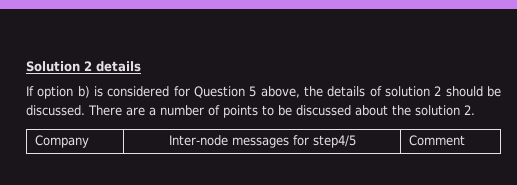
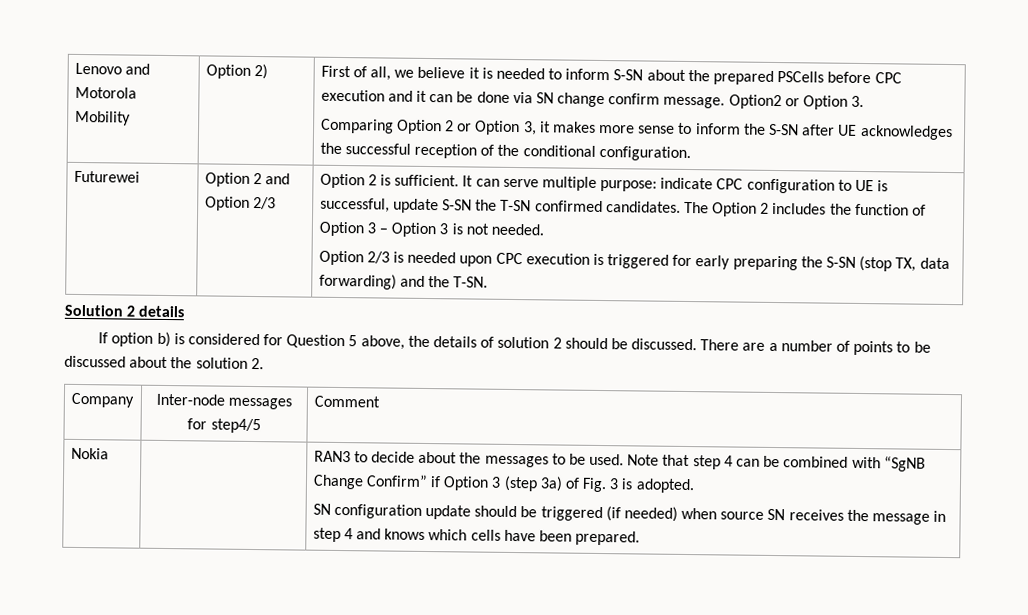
+ Lenovo and Motorola Mobility | Option 2) | First of all, we believe it is needed to inform S-SN about the prepared PSCells before CPC execution and it can be done via SN change confirm message. Option2 or Option 3.
+ Comparing Option 2 or Option 3, it makes more sense to inform the S-SN after UE acknowledges the successful reception of the conditional configuration.
+ Futurewei | Option 2 and Option 2/3 | Option 2 is sufficient. It can serve multiple purpose: indicate CPC configuration to UE is successful, update S-SN the T-SN confirmed candidates. The Option 2 includes the function of Option 3 – Option 3 is not needed.
+ Option 2/3 is needed upon CPC execution is triggered for early preparing the S-SN (stop TX, data forwarding) and the T-SN.
+ Nokia | | RAN3 to decide about the messages to be used. Note that step 4 can be combined with “SgNB Change Confirm” if Option 3 (step 3a) of Fig. 3 is adopted.
+ SN configuration update should be triggered (if needed) when source SN receives the message in step 4 and knows which cells have been prepared.

